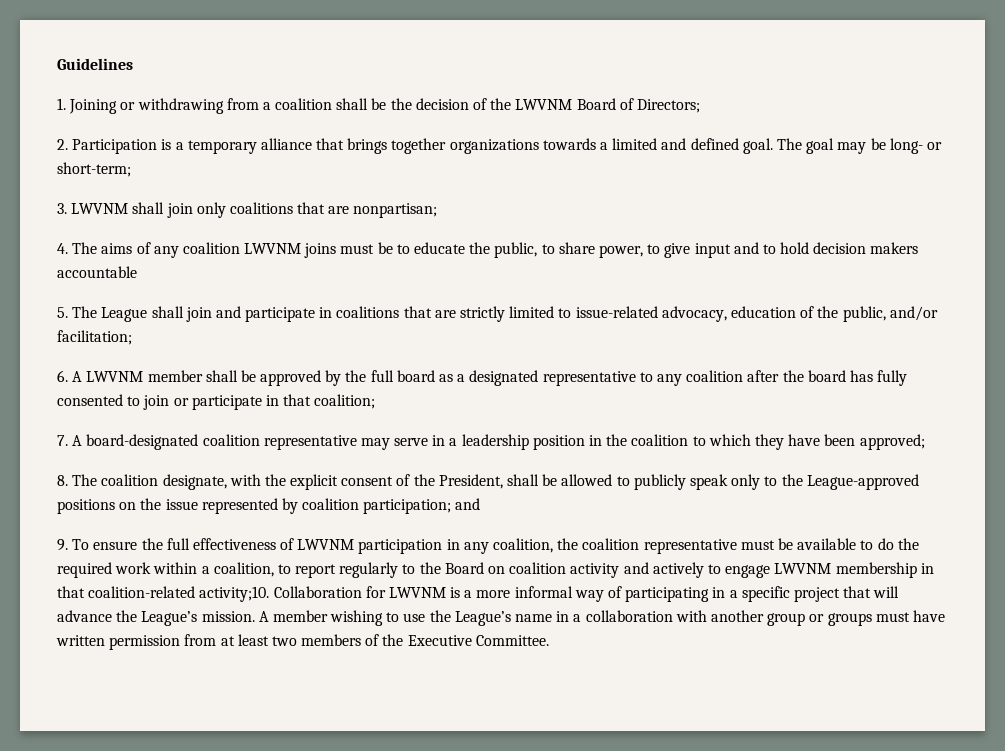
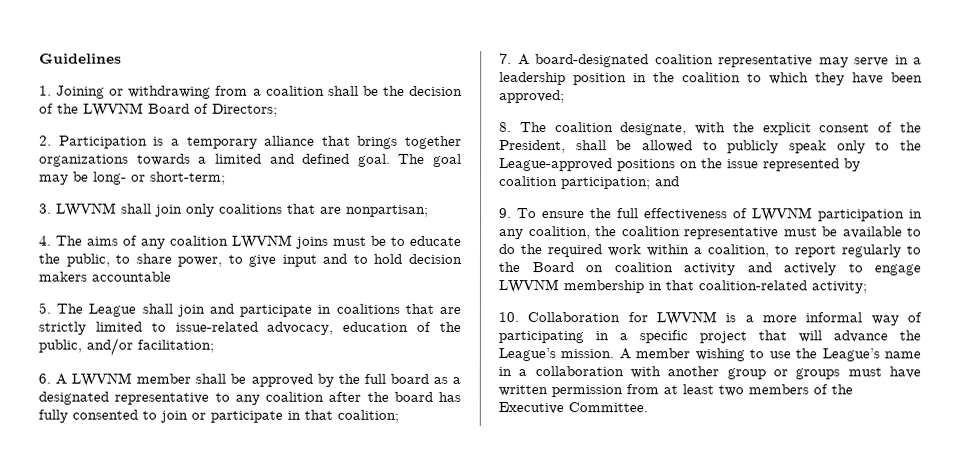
- 9. To ensure the full effectiveness of LWVNM participation in any coalition, the coalition representative must be available to do the required work within a coalition, to report regularly to the Board on coalition activity and actively to engage LWVNM membership in that coalition-related activity;10. Collaboration for LWVNM is a more informal way of participating in a specific project that will advance the League’s mission.
+ 9. To ensure the full effectiveness of LWVNM participation in any coalition, the coalition representative must be available to do the required work within a coalition, to report regularly to the Board on coalition activity and actively to engage LWVNM membership in that coalition-related activity;
+ 10. Collaboration for LWVNM is a more informal way of participating in a specific project that will advance the League’s mission.

